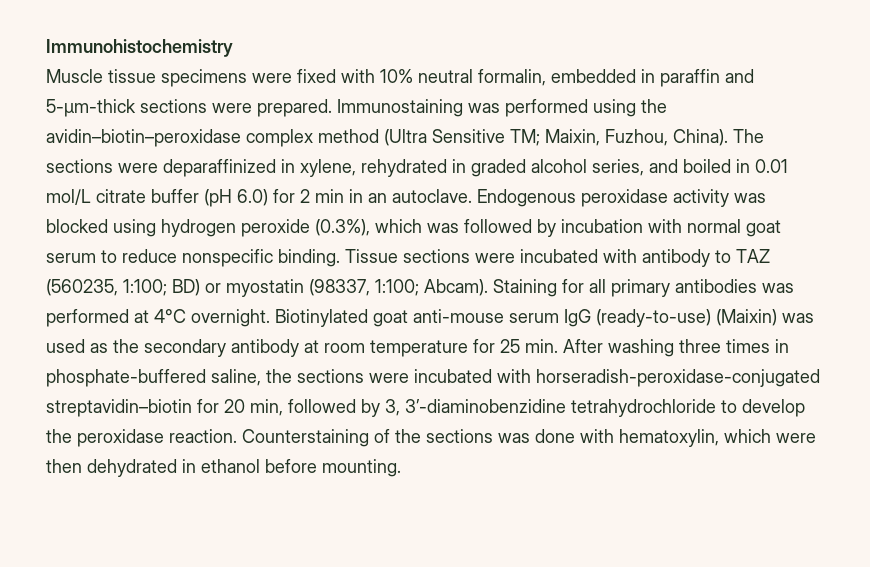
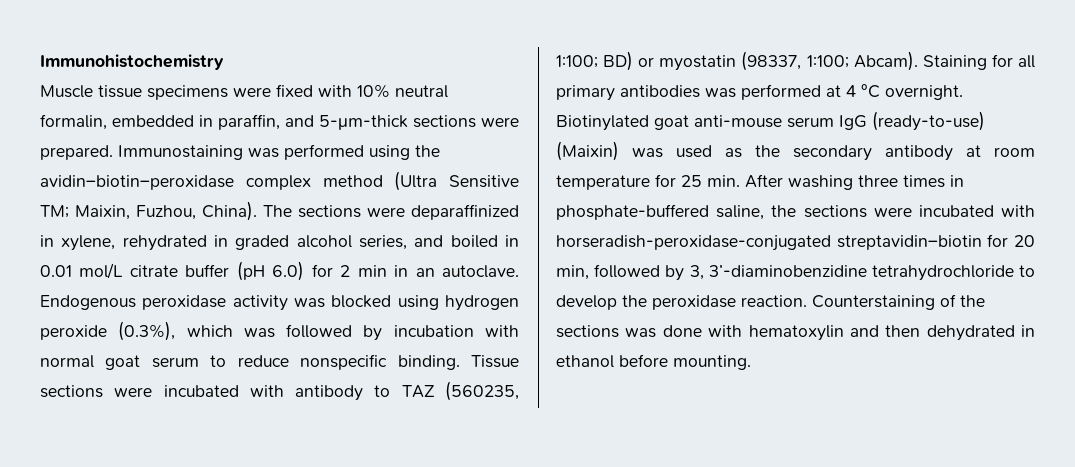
- Muscle tissue specimens were fixed with 10% neutral formalin, embedded in paraffin and 5-μm-thick sections were prepared.
+ Muscle tissue specimens were fixed with 10% neutral formalin, embedded in paraffin, and 5-μm-thick sections were prepared.
- Staining for all primary antibodies was performed at 4°C overnight.
+ Staining for all primary antibodies was performed at 4 °C overnight.
- Counterstaining of the sections was done with hematoxylin, which were then dehydrated in ethanol before mounting.
+ Counterstaining of the sections was done with hematoxylin and then dehydrated in ethanol before mounting.

